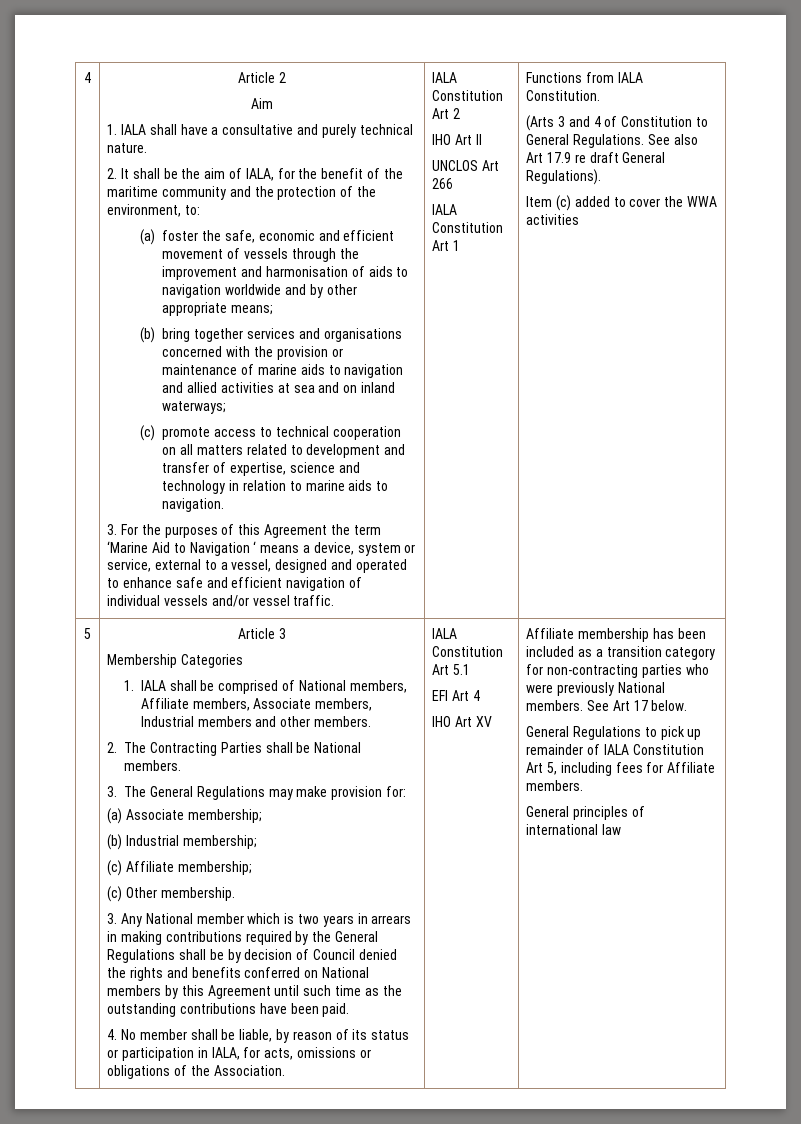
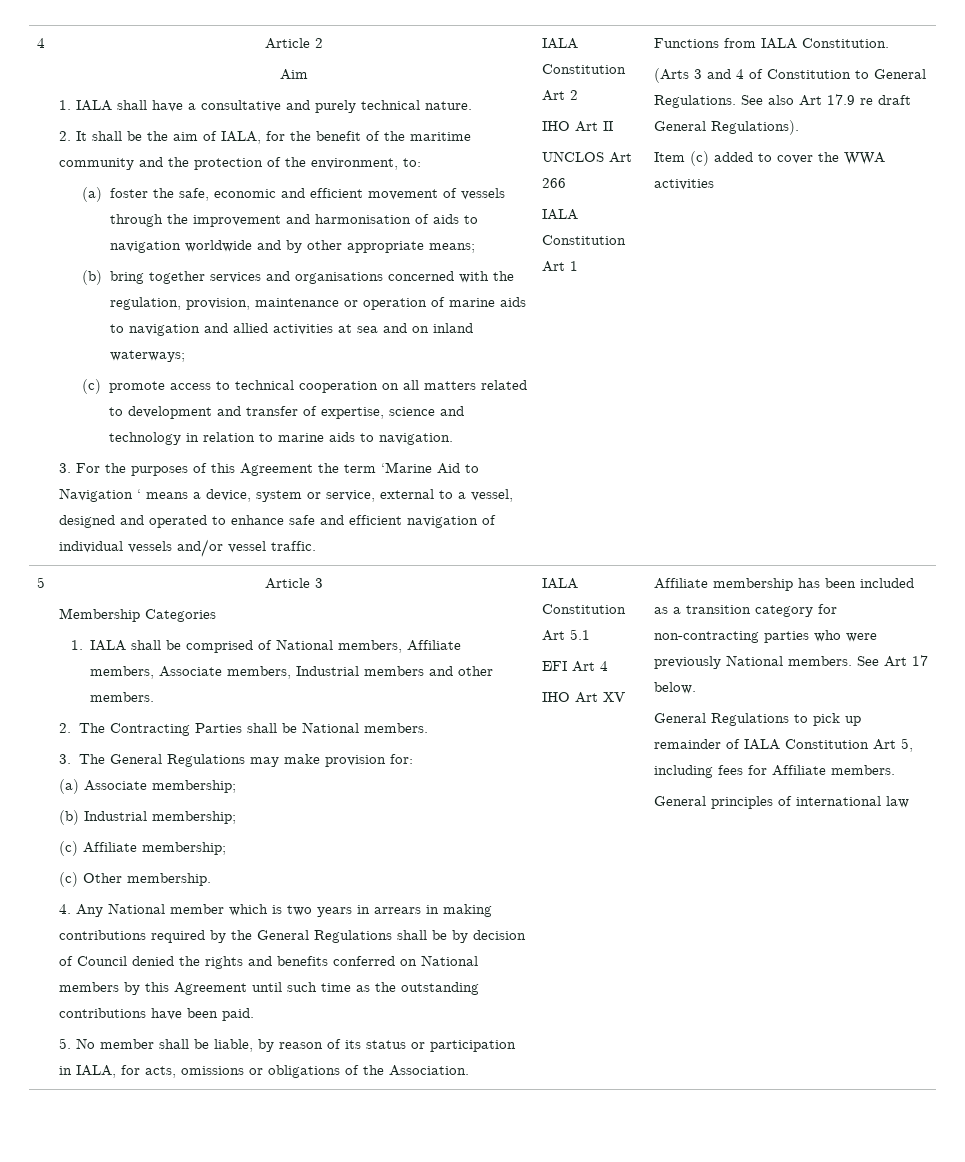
- (b) bring together services and organisations concerned with the provision or maintenance of marine aids to navigation and allied activities at sea and on inland waterways;
+ (b) bring together services and organisations concerned with the regulation, provision, maintenance or operation of marine aids to navigation and allied activities at sea and on inland waterways;
- 3. Any National member which is two years in arrears in making contributions required by the General Regulations shall be by decision of Council denied the rights and benefits conferred on National members by this Agreement until such time as the outstanding contributions have been paid.
+ 4. Any National member which is two years in arrears in making contributions required by the General Regulations shall be by decision of Council denied the rights and benefits conferred on National members by this Agreement until such time as the outstanding contributions have been paid.
- 4. No member shall be liable, by reason of its status or participation in IALA, for acts, omissions or obligations of the Association.
+ 5. No member shall be liable, by reason of its status or participation in IALA, for acts, omissions or obligations of the Association.

